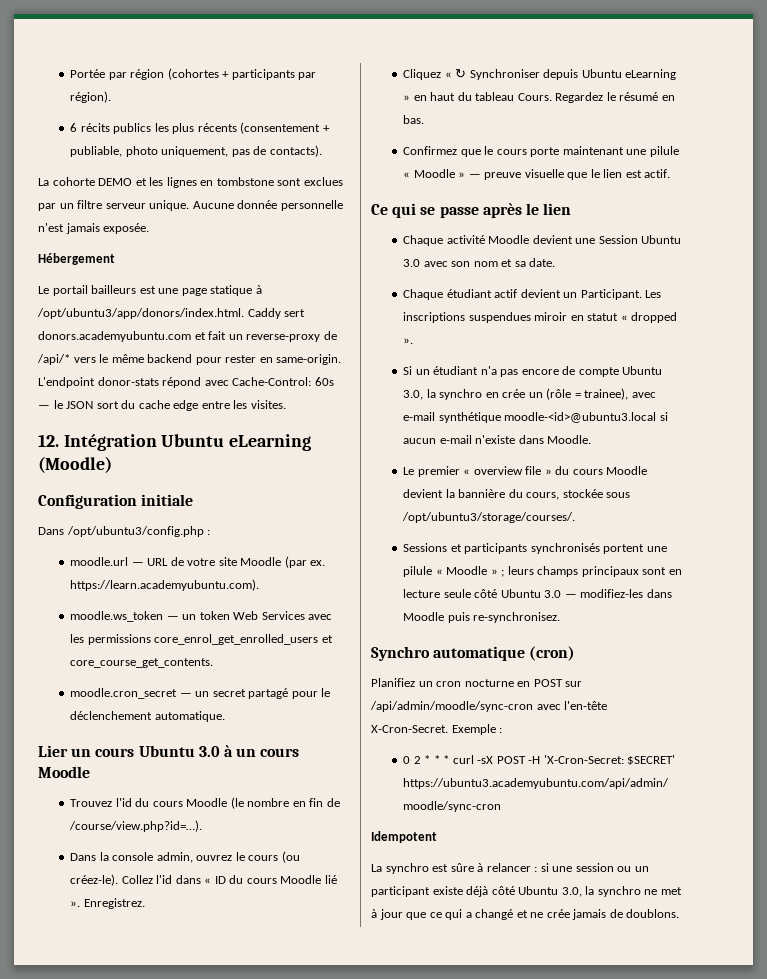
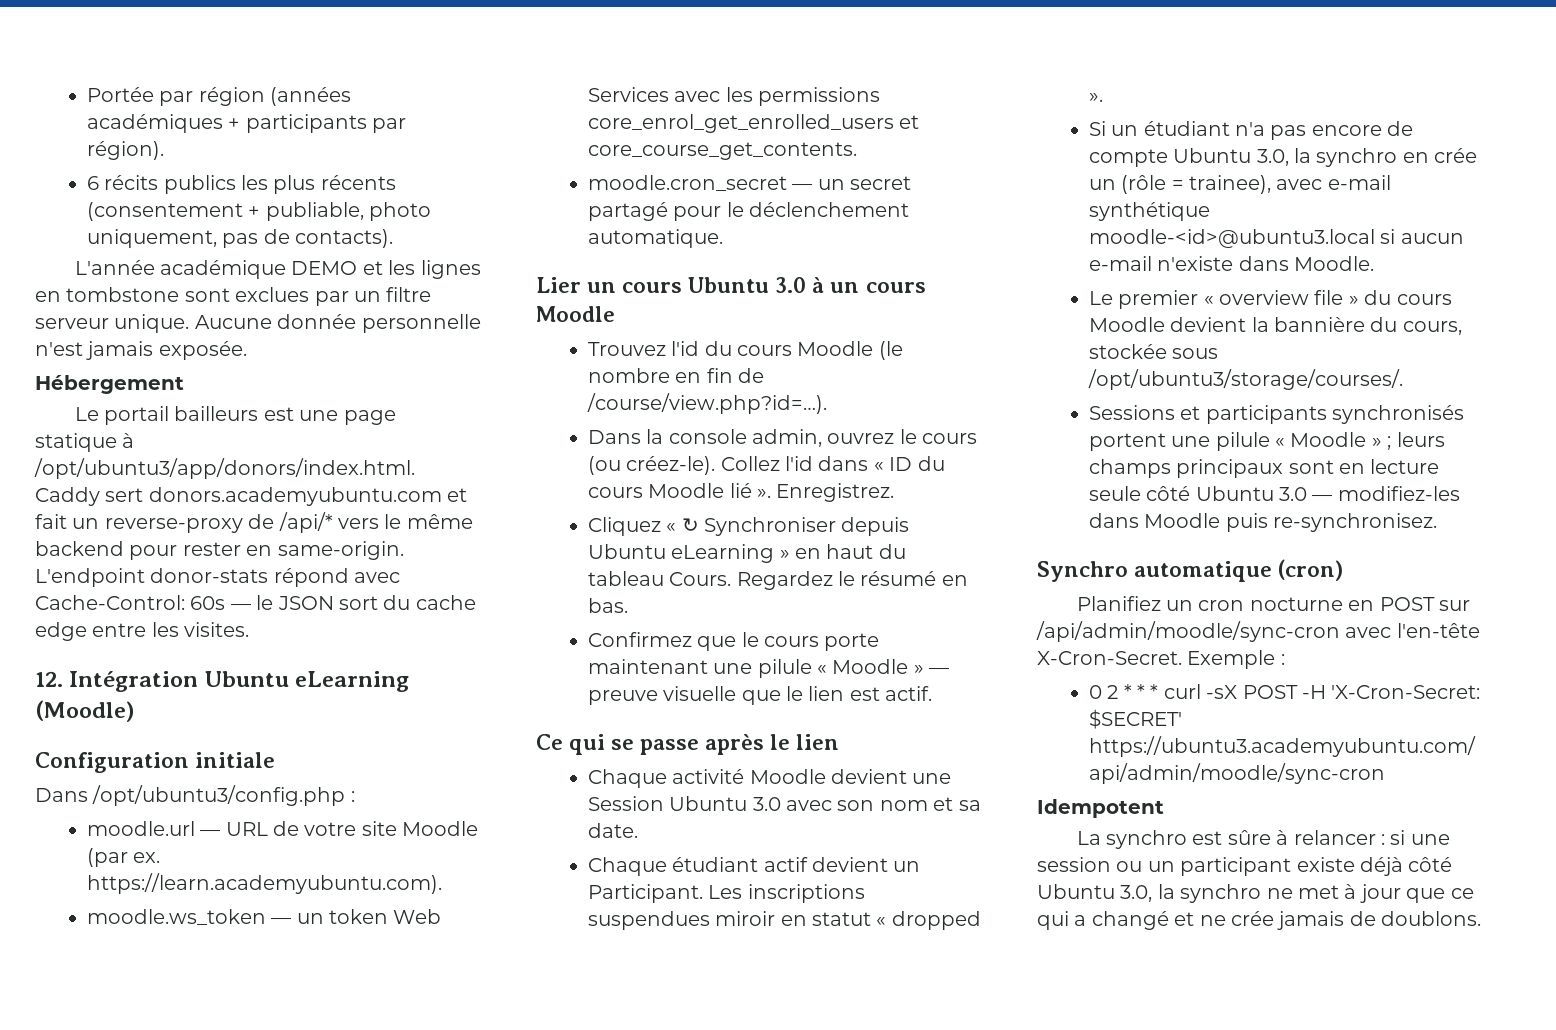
- Portée par région (cohortes + participants par région).
+ Portée par région (années académiques + participants par région).
- La cohorte DEMO et les lignes en tombstone sont exclues par un filtre serveur unique.
+ L'année académique DEMO et les lignes en tombstone sont exclues par un filtre serveur unique.

